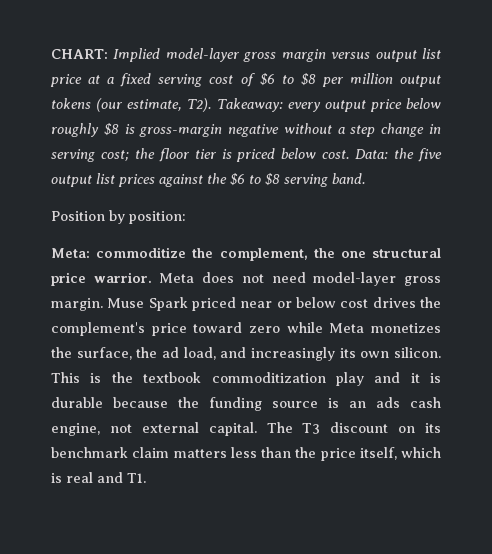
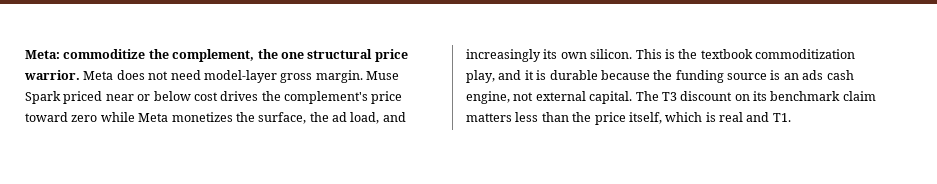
- CHART: Implied model-layer gross margin versus output list price at a fixed serving cost of $6 to $8 per million output tokens (our estimate, T2). Takeaway: every output price below roughly $8 is gross-margin negative without a step change in serving cost; the floor tier is priced below cost. Data: the five output list prices against the $6 to $8 serving band.
- Position by position:
- This is the textbook commoditization play and it is durable because the funding source is an ads cash engine, not external capital.
+ This is the textbook commoditization play, and it is durable because the funding source is an ads cash engine, not external capital.

